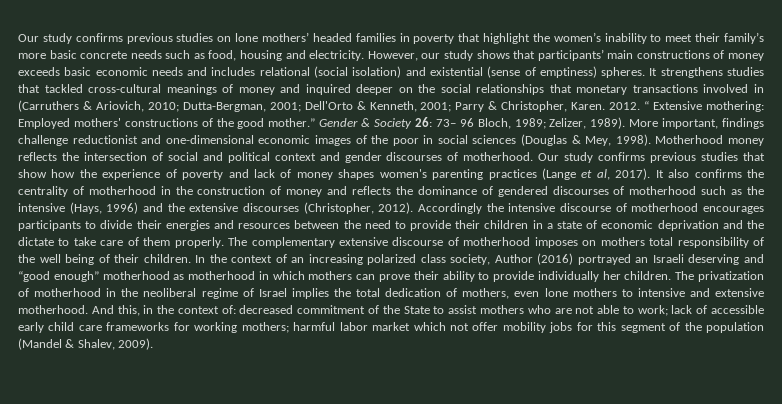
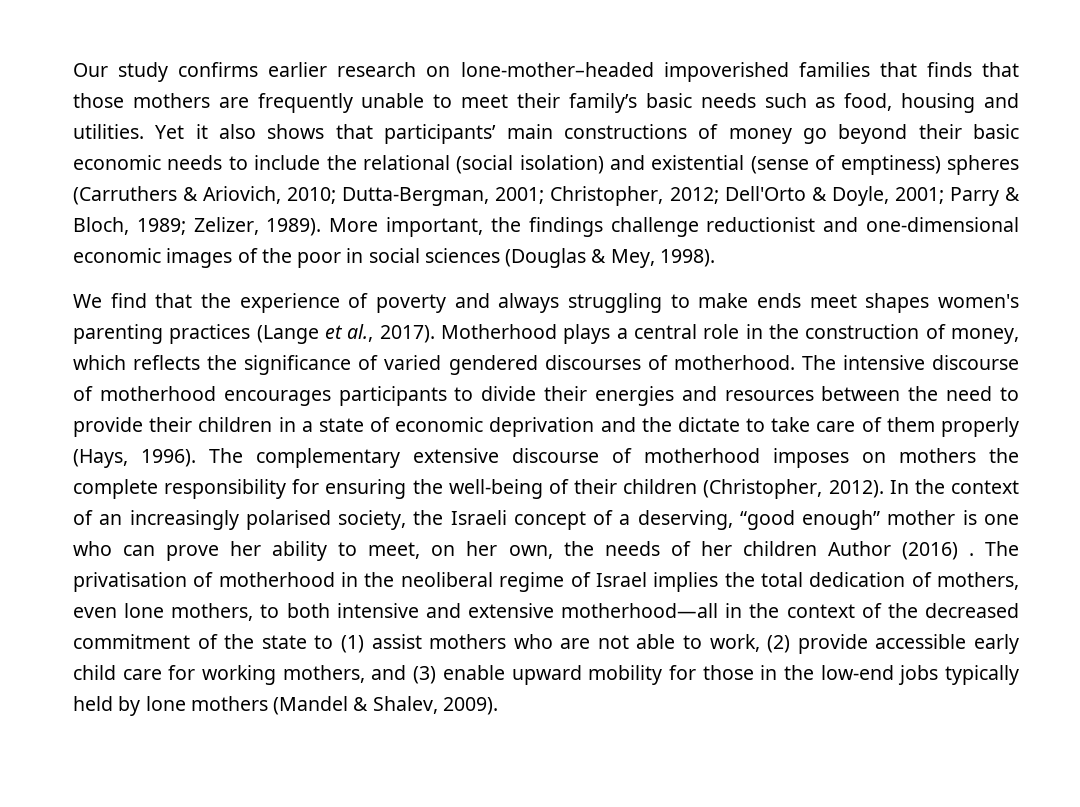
- Our study confirms previous studies on lone mothers’ headed families in poverty that highlight the women’s inability to meet their family’s more basic concrete needs such as food, housing and electricity. However, our study shows that participants’ main constructions of money exceeds basic economic needs and includes relational (social isolation) and existential (sense of emptiness) spheres. It strengthens studies that tackled cross-cultural meanings of money and inquired deeper on the social relationships that monetary transactions involved in (Carruthers & Ariovich, 2010; Dutta-Bergman, 2001; Dell'Orto & Kenneth, 2001; Parry & Christopher, Karen. 2012. “ Extensive mothering: Employed mothers' constructions of the good mother.” Gender & Society 26: 73– 96 Bloch, 1989; Zelizer, 1989).
+ Our study confirms earlier research on lone-mother–headed impoverished families that finds that those mothers are frequently unable to meet their family’s basic needs such as food, housing and utilities. Yet it also shows that participants’ main constructions of money go beyond their basic economic needs to include the relational (social isolation) and existential (sense of emptiness) spheres (Carruthers & Ariovich, 2010; Dutta-Bergman, 2001; Christopher, 2012; Dell'Orto & Doyle, 2001; Parry & Bloch, 1989; Zelizer, 1989).
- More important, findings challenge reductionist and one-dimensional economic images of the poor in social sciences (Douglas & Mey, 1998). Motherhood money reflects the intersection of social and political context and gender discourses of motherhood. Our study confirms previous studies that show how the experience of poverty and lack of money shapes women's parenting practices (Lange et al, 2017). It also confirms the centrality of motherhood in the construction of money and reflects the dominance of gendered discourses of motherhood such as the intensive (Hays, 1996) and the extensive discourses (Christopher, 2012). Accordingly the intensive discourse of motherhood encourages participants to divide their energies and resources between the need to provide their children in a state of economic deprivation and the dictate to take care of them properly.
+ More important, the findings challenge reductionist and one-dimensional economic images of the poor in social sciences (Douglas & Mey, 1998).
+ We find that the experience of poverty and always struggling to make ends meet shapes women's parenting practices (Lange et al., 2017). Motherhood plays a central role in the construction of money, which reflects the significance of varied gendered discourses of motherhood. The intensive discourse of motherhood encourages participants to divide their energies and resources between the need to provide their children in a state of economic deprivation and the dictate to take care of them properly (Hays, 1996).
- The complementary extensive discourse of motherhood imposes on mothers total responsibility of the well being of their children.
+ The complementary extensive discourse of motherhood imposes on mothers the complete responsibility for ensuring the well-being of their children (Christopher, 2012).
- In the context of an increasing polarized class society, Author (2016) portrayed an Israeli deserving and “good enough” motherhood as motherhood in which mothers can prove their ability to provide individually her children. The privatization of motherhood in the neoliberal regime of Israel implies the total dedication of mothers, even lone mothers to intensive and extensive motherhood. And this, in the context of: decreased commitment of the State to assist mothers who are not able to work; lack of accessible early child care frameworks for working mothers; harmful labor market which not offer mobility jobs for this segment of the population (Mandel & Shalev, 2009).
+ In the context of an increasingly polarised society, the Israeli concept of a deserving, “good enough” mother is one who can prove her ability to meet, on her own, the needs of her children Author (2016) . The privatisation of motherhood in the neoliberal regime of Israel implies the total dedication of mothers, even lone mothers, to both intensive and extensive motherhood—all in the context of the decreased commitment of the state to (1) assist mothers who are not able to work, (2) provide accessible early child care for working mothers, and (3) enable upward mobility for those in the low-end jobs typically held by lone mothers (Mandel & Shalev, 2009).

